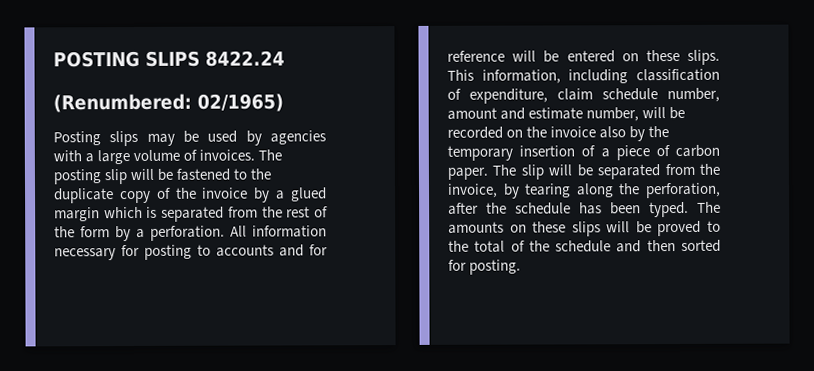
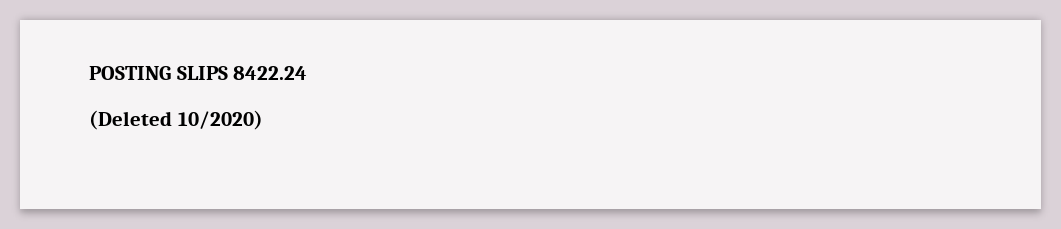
- (Renumbered: 02/1965)
- Posting slips may be used by agencies with a large volume of invoices. The posting slip will be fastened to the duplicate copy of the invoice by a glued margin which is separated from the rest of the form by a perforation. All information necessary for posting to accounts and for reference will be entered on these slips. This information, including classification of expenditure, claim schedule number, amount and estimate number, will be recorded on the invoice also by the temporary insertion of a piece of carbon paper. The slip will be separated from the invoice, by tearing along the perforation, after the schedule has been typed. The amounts on these slips will be proved to the total of the schedule and then sorted for posting.
+ (Deleted 10/2020)

